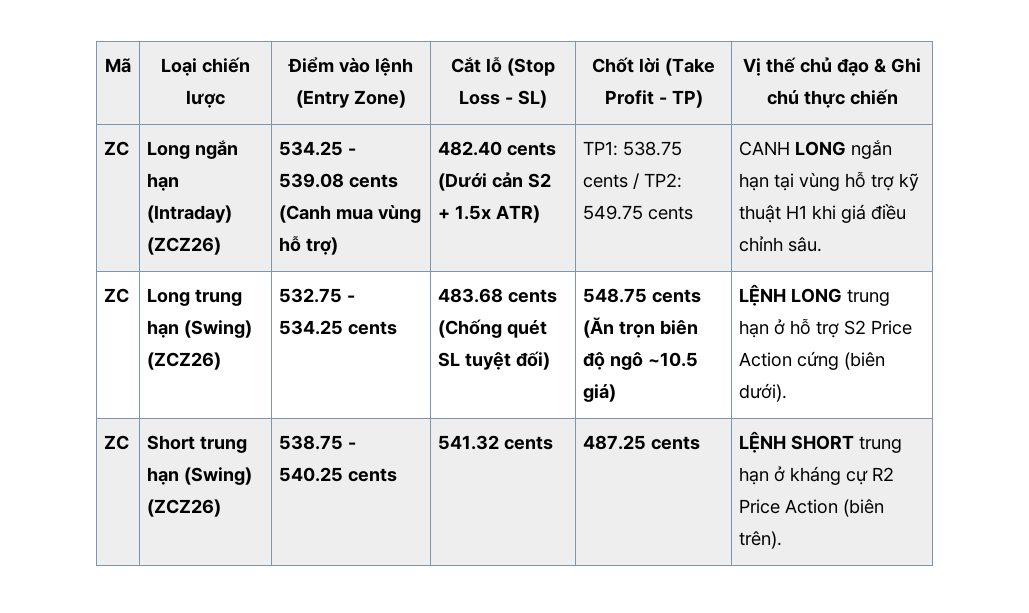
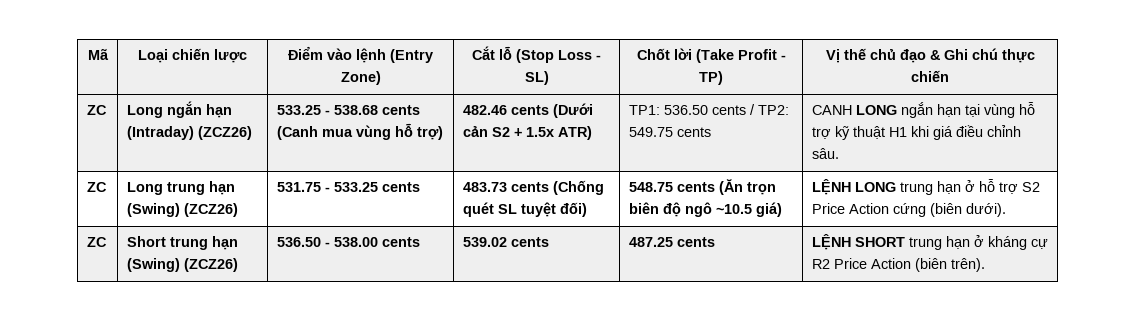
- 534.25 - 539.08 cents (Canh mua vùng hỗ trợ)
+ 533.25 - 538.68 cents (Canh mua vùng hỗ trợ)
- 482.40 cents (Dưới cản S2 + 1.5x ATR)
+ 482.46 cents (Dưới cản S2 + 1.5x ATR)
- TP1: 538.75 cents / TP2: 549.75 cents
+ TP1: 536.50 cents / TP2: 549.75 cents
- ZC | Long trung hạn (Swing) (ZCZ26) | 532.75 - 534.25 cents | 483.68 cents (Chống quét SL tuyệt đối) | 548.75 cents (Ăn trọn biên độ ngô ~10.5 giá) | LỆNH LONG trung hạn ở hỗ trợ S2 Price Action cứng (biên dưới).
+ ZC | Long trung hạn (Swing) (ZCZ26) | 531.75 - 533.25 cents | 483.73 cents (Chống quét SL tuyệt đối) | 548.75 cents (Ăn trọn biên độ ngô ~10.5 giá) | LỆNH LONG trung hạn ở hỗ trợ S2 Price Action cứng (biên dưới).
- ZC | Short trung hạn (Swing) (ZCZ26) | 538.75 - 540.25 cents | 541.32 cents | 487.25 cents | LỆNH SHORT trung hạn ở kháng cự R2 Price Action (biên trên).
+ ZC | Short trung hạn (Swing) (ZCZ26) | 536.50 - 538.00 cents | 539.02 cents | 487.25 cents | LỆNH SHORT trung hạn ở kháng cự R2 Price Action (biên trên).

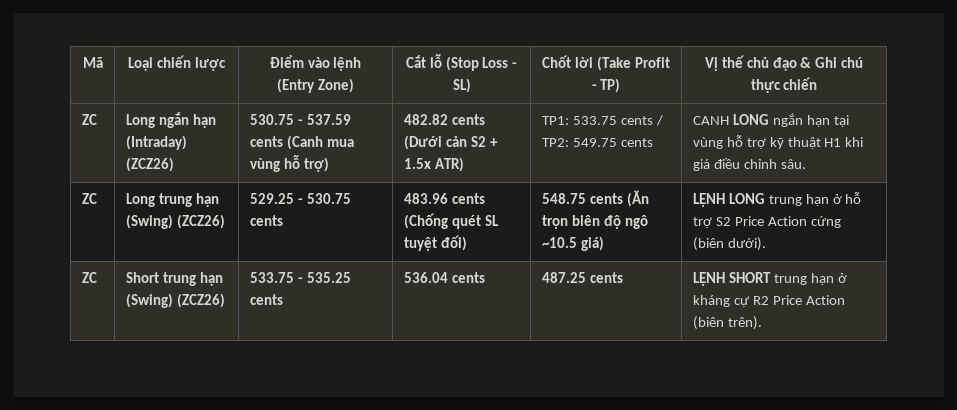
- 533.25 - 538.68 cents (Canh mua vùng hỗ trợ)
+ 530.75 - 537.59 cents (Canh mua vùng hỗ trợ)
- 482.46 cents (Dưới cản S2 + 1.5x ATR)
+ 482.82 cents (Dưới cản S2 + 1.5x ATR)
- TP1: 536.50 cents / TP2: 549.75 cents
+ TP1: 533.75 cents / TP2: 549.75 cents
- ZC | Long trung hạn (Swing) (ZCZ26) | 531.75 - 533.25 cents | 483.73 cents (Chống quét SL tuyệt đối) | 548.75 cents (Ăn trọn biên độ ngô ~10.5 giá) | LỆNH LONG trung hạn ở hỗ trợ S2 Price Action cứng (biên dưới).
+ ZC | Long trung hạn (Swing) (ZCZ26) | 529.25 - 530.75 cents | 483.96 cents (Chống quét SL tuyệt đối) | 548.75 cents (Ăn trọn biên độ ngô ~10.5 giá) | LỆNH LONG trung hạn ở hỗ trợ S2 Price Action cứng (biên dưới).
- ZC | Short trung hạn (Swing) (ZCZ26) | 536.50 - 538.00 cents | 539.02 cents | 487.25 cents | LỆNH SHORT trung hạn ở kháng cự R2 Price Action (biên trên).
+ ZC | Short trung hạn (Swing) (ZCZ26) | 533.75 - 535.25 cents | 536.04 cents | 487.25 cents | LỆNH SHORT trung hạn ở kháng cự R2 Price Action (biên trên).

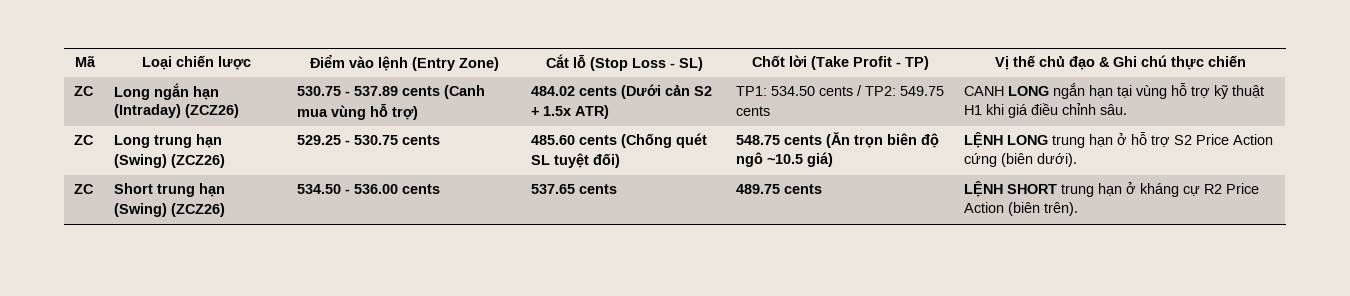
- 530.75 - 537.59 cents (Canh mua vùng hỗ trợ)
+ 530.75 - 537.89 cents (Canh mua vùng hỗ trợ)
- 482.82 cents (Dưới cản S2 + 1.5x ATR)
+ 484.02 cents (Dưới cản S2 + 1.5x ATR)
- TP1: 533.75 cents / TP2: 549.75 cents
+ TP1: 534.50 cents / TP2: 549.75 cents
- ZC | Long trung hạn (Swing) (ZCZ26) | 529.25 - 530.75 cents | 483.96 cents (Chống quét SL tuyệt đối) | 548.75 cents (Ăn trọn biên độ ngô ~10.5 giá) | LỆNH LONG trung hạn ở hỗ trợ S2 Price Action cứng (biên dưới).
+ ZC | Long trung hạn (Swing) (ZCZ26) | 529.25 - 530.75 cents | 485.60 cents (Chống quét SL tuyệt đối) | 548.75 cents (Ăn trọn biên độ ngô ~10.5 giá) | LỆNH LONG trung hạn ở hỗ trợ S2 Price Action cứng (biên dưới).
- ZC | Short trung hạn (Swing) (ZCZ26) | 533.75 - 535.25 cents | 536.04 cents | 487.25 cents | LỆNH SHORT trung hạn ở kháng cự R2 Price Action (biên trên).
+ ZC | Short trung hạn (Swing) (ZCZ26) | 534.50 - 536.00 cents | 537.65 cents | 489.75 cents | LỆNH SHORT trung hạn ở kháng cự R2 Price Action (biên trên).

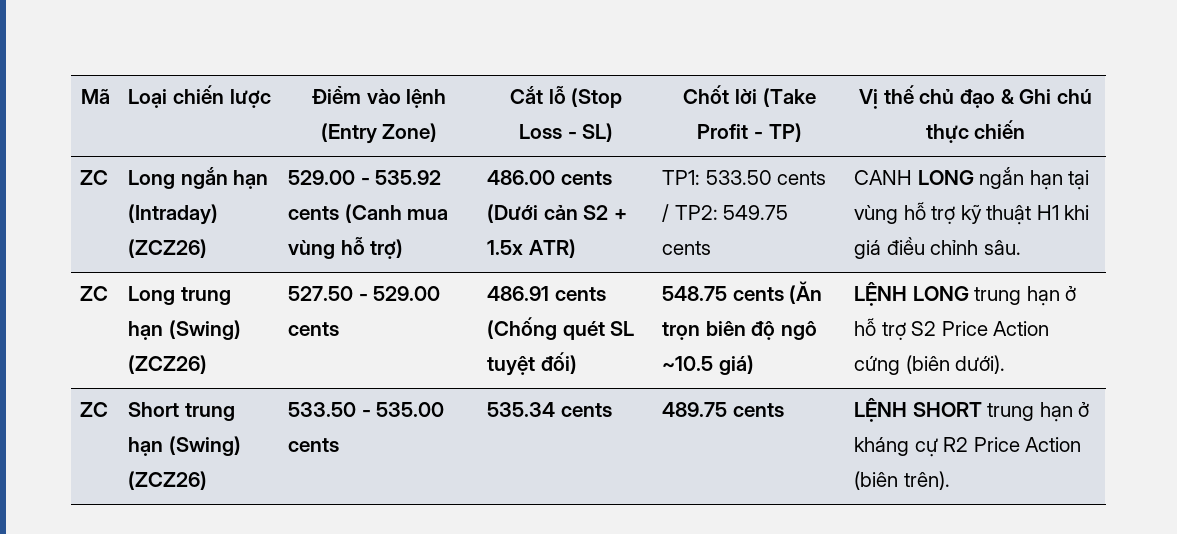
- 530.75 - 537.89 cents (Canh mua vùng hỗ trợ)
+ 529.00 - 535.92 cents (Canh mua vùng hỗ trợ)
- 484.02 cents (Dưới cản S2 + 1.5x ATR)
+ 486.00 cents (Dưới cản S2 + 1.5x ATR)
- TP1: 534.50 cents / TP2: 549.75 cents
+ TP1: 533.50 cents / TP2: 549.75 cents
- ZC | Long trung hạn (Swing) (ZCZ26) | 529.25 - 530.75 cents | 485.60 cents (Chống quét SL tuyệt đối) | 548.75 cents (Ăn trọn biên độ ngô ~10.5 giá) | LỆNH LONG trung hạn ở hỗ trợ S2 Price Action cứng (biên dưới).
+ ZC | Long trung hạn (Swing) (ZCZ26) | 527.50 - 529.00 cents | 486.91 cents (Chống quét SL tuyệt đối) | 548.75 cents (Ăn trọn biên độ ngô ~10.5 giá) | LỆNH LONG trung hạn ở hỗ trợ S2 Price Action cứng (biên dưới).
- ZC | Short trung hạn (Swing) (ZCZ26) | 534.50 - 536.00 cents | 537.65 cents | 489.75 cents | LỆNH SHORT trung hạn ở kháng cự R2 Price Action (biên trên).
+ ZC | Short trung hạn (Swing) (ZCZ26) | 533.50 - 535.00 cents | 535.34 cents | 489.75 cents | LỆNH SHORT trung hạn ở kháng cự R2 Price Action (biên trên).

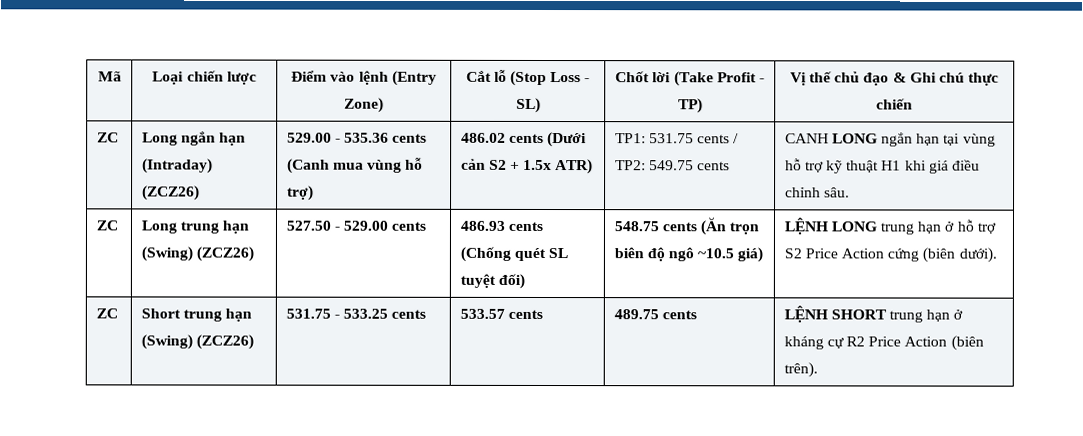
- 529.00 - 535.92 cents (Canh mua vùng hỗ trợ)
+ 529.00 - 535.36 cents (Canh mua vùng hỗ trợ)
- 486.00 cents (Dưới cản S2 + 1.5x ATR)
+ 486.02 cents (Dưới cản S2 + 1.5x ATR)
- TP1: 533.50 cents / TP2: 549.75 cents
+ TP1: 531.75 cents / TP2: 549.75 cents
- ZC | Long trung hạn (Swing) (ZCZ26) | 527.50 - 529.00 cents | 486.91 cents (Chống quét SL tuyệt đối) | 548.75 cents (Ăn trọn biên độ ngô ~10.5 giá) | LỆNH LONG trung hạn ở hỗ trợ S2 Price Action cứng (biên dưới).
+ ZC | Long trung hạn (Swing) (ZCZ26) | 527.50 - 529.00 cents | 486.93 cents (Chống quét SL tuyệt đối) | 548.75 cents (Ăn trọn biên độ ngô ~10.5 giá) | LỆNH LONG trung hạn ở hỗ trợ S2 Price Action cứng (biên dưới).
- ZC | Short trung hạn (Swing) (ZCZ26) | 533.50 - 535.00 cents | 535.34 cents | 489.75 cents | LỆNH SHORT trung hạn ở kháng cự R2 Price Action (biên trên).
+ ZC | Short trung hạn (Swing) (ZCZ26) | 531.75 - 533.25 cents | 533.57 cents | 489.75 cents | LỆNH SHORT trung hạn ở kháng cự R2 Price Action (biên trên).

